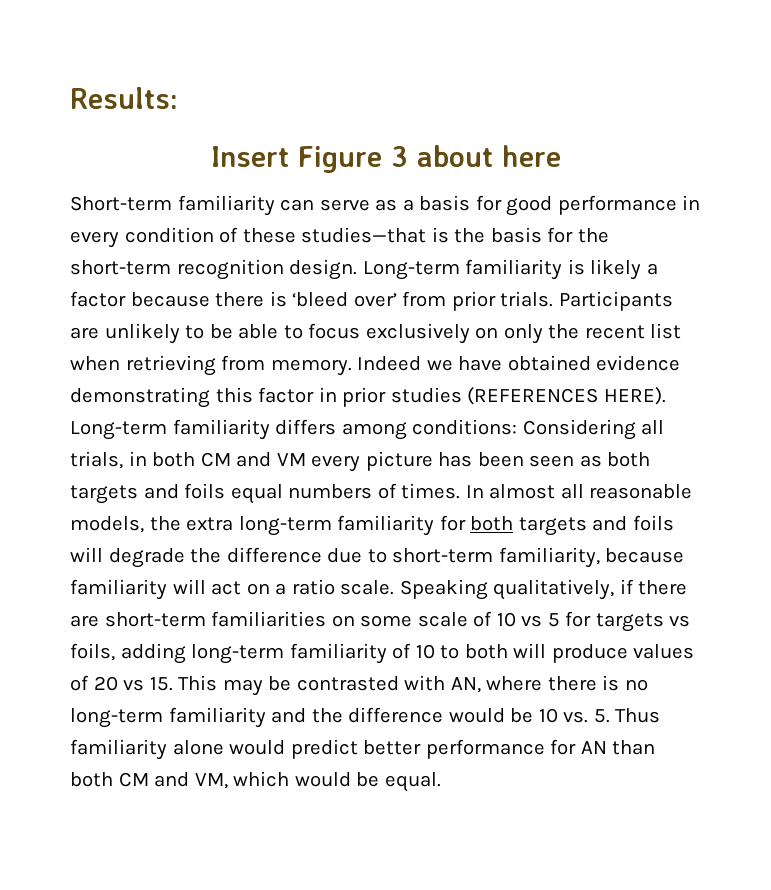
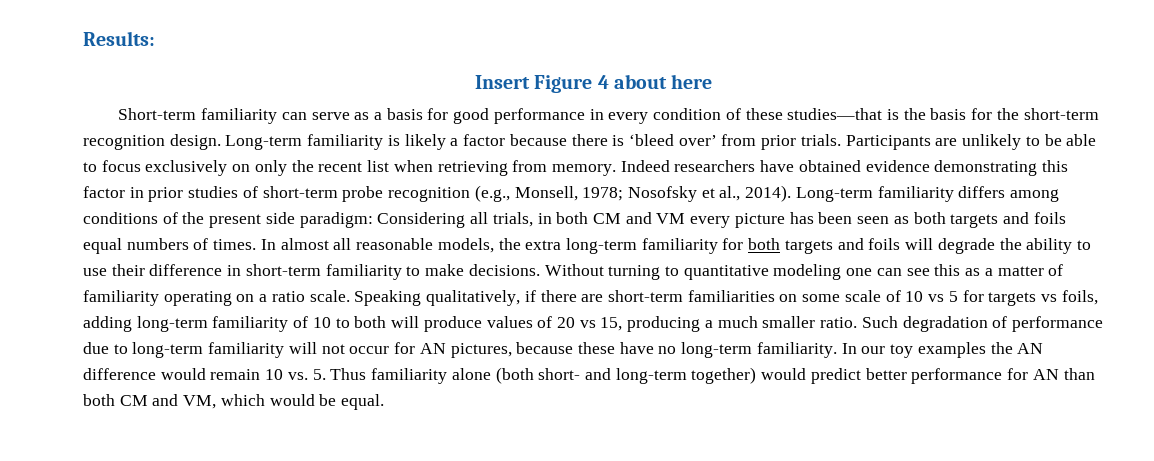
- Insert Figure 3 about here
+ Insert Figure 4 about here
- Indeed we have obtained evidence demonstrating this factor in prior studies (REFERENCES HERE). Long-term familiarity differs among conditions: Considering all trials, in both CM and VM every picture has been seen as both targets and foils equal numbers of times.
+ Indeed researchers have obtained evidence demonstrating this factor in prior studies of short-term probe recognition (e.g., Monsell, 1978; Nosofsky et al., 2014). Long-term familiarity differs among conditions of the present side paradigm: Considering all trials, in both CM and VM every picture has been seen as both targets and foils equal numbers of times.
- In almost all reasonable models, the extra long-term familiarity for both targets and foils will degrade the difference due to short-term familiarity, because familiarity will act on a ratio scale.
+ In almost all reasonable models, the extra long-term familiarity for both targets and foils will degrade the ability to use their difference in short-term familiarity to make decisions. Without turning to quantitative modeling one can see this as a matter of familiarity operating on a ratio scale.
- Speaking qualitatively, if there are short-term familiarities on some scale of 10 vs 5 for targets vs foils, adding long-term familiarity of 10 to both will produce values of 20 vs 15. This may be contrasted with AN, where there is no long-term familiarity and the difference would be 10 vs. 5. Thus familiarity alone would predict better performance for AN than both CM and VM, which would be equal.
+ Speaking qualitatively, if there are short-term familiarities on some scale of 10 vs 5 for targets vs foils, adding long-term familiarity of 10 to both will produce values of 20 vs 15, producing a much smaller ratio. Such degradation of performance due to long-term familiarity will not occur for AN pictures, because these have no long-term familiarity. In our toy examples the AN difference would remain 10 vs. 5. Thus familiarity alone (both short- and long-term together) would predict better performance for AN than both CM and VM, which would be equal.

